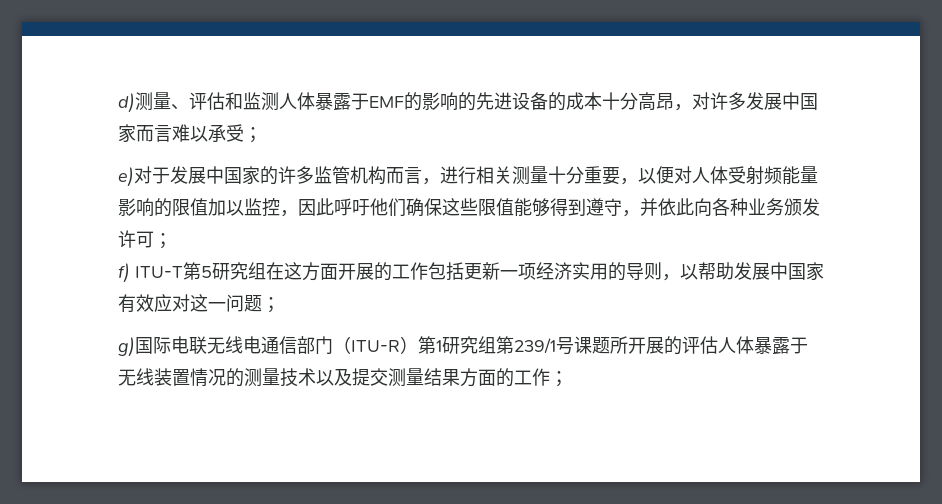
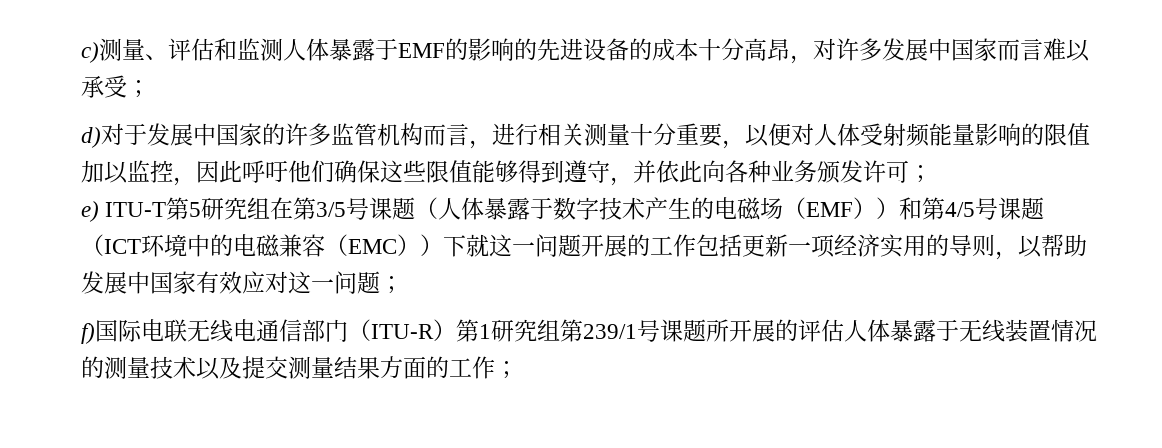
- d)测量、评估和监测人体暴露于EMF的影响的先进设备的成本十分高昂，对许多发展中国家而言难以承受；
+ c)测量、评估和监测人体暴露于EMF的影响的先进设备的成本十分高昂，对许多发展中国家而言难以承受；
- e)对于发展中国家的许多监管机构而言，进行相关测量十分重要，以便对人体受射频能量影响的限值加以监控，因此呼吁他们确保这些限值能够得到遵守，并依此向各种业务颁发许可；
+ d)对于发展中国家的许多监管机构而言，进行相关测量十分重要，以便对人体受射频能量影响的限值加以监控，因此呼吁他们确保这些限值能够得到遵守，并依此向各种业务颁发许可；
- f) ITU-T第5研究组在这方面开展的工作包括更新一项经济实用的导则，以帮助发展中国家有效应对这一问题；
+ e) ITU-T第5研究组在第3/5号课题（人体暴露于数字技术产生的电磁场（EMF））和第4/5号课题（ICT环境中的电磁兼容（EMC））下就这一问题开展的工作包括更新一项经济实用的导则，以帮助发展中国家有效应对这一问题；
- g)国际电联无线电通信部门（ITU-R）第1研究组第239/1号课题所开展的评估人体暴露于无线装置情况的测量技术以及提交测量结果方面的工作；
+ f)国际电联无线电通信部门（ITU-R）第1研究组第239/1号课题所开展的评估人体暴露于无线装置情况的测量技术以及提交测量结果方面的工作；

